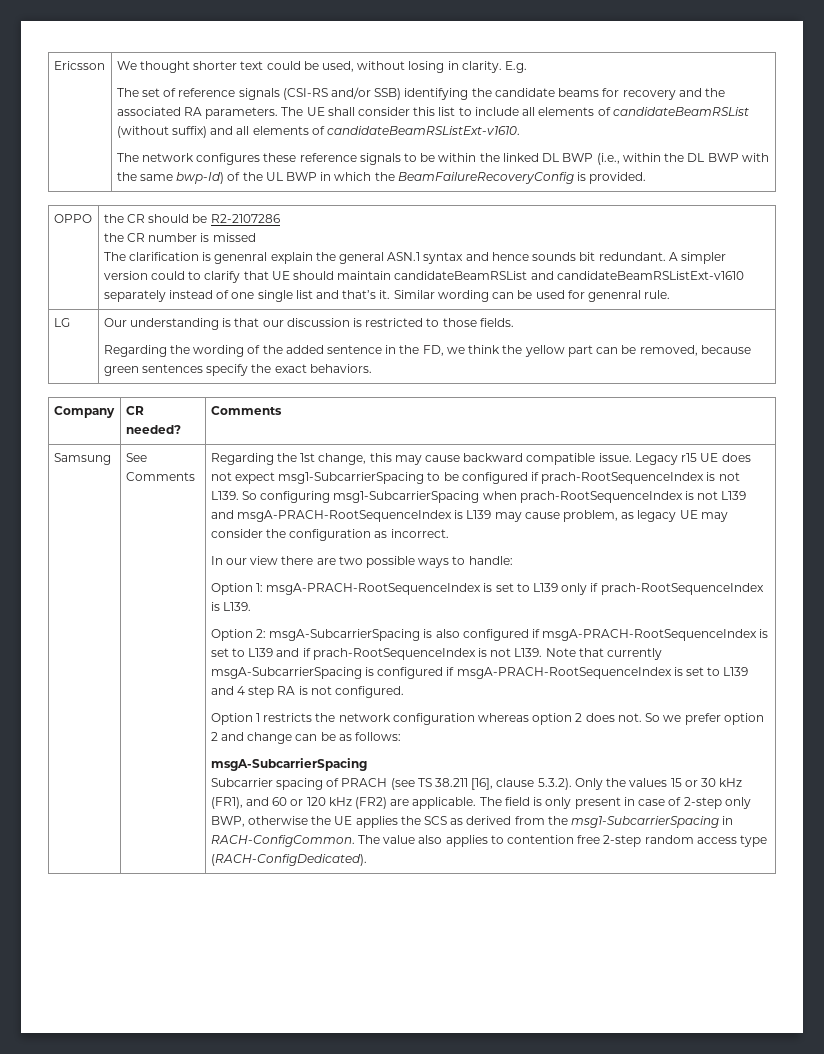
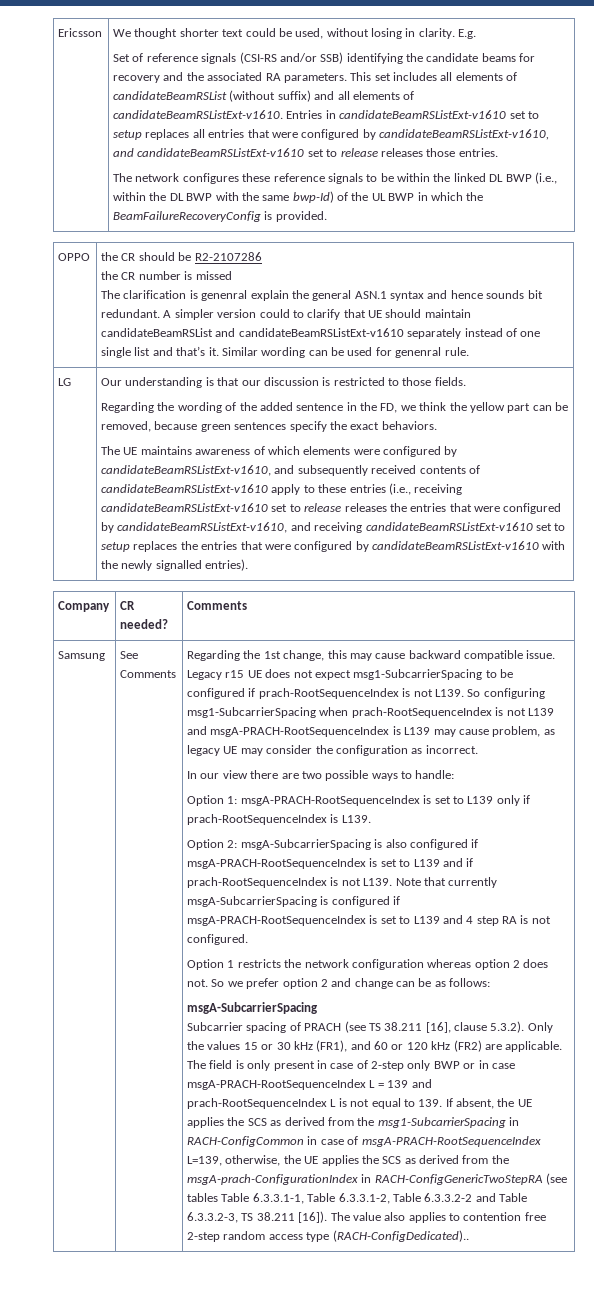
- The set of reference signals (CSI-RS and/or SSB) identifying the candidate beams for recovery and the associated RA parameters.
+ Set of reference signals (CSI-RS and/or SSB) identifying the candidate beams for recovery and the associated RA parameters.
- The UE shall consider this list to include all elements of candidateBeamRSList (without suffix) and all elements of candidateBeamRSListExt-v1610.
+ This set includes all elements of candidateBeamRSList (without suffix) and all elements of candidateBeamRSListExt-v1610. Entries in candidateBeamRSListExt-v1610 set to setup replaces all entries that were configured by candidateBeamRSListExt-v1610, and candidateBeamRSListExt-v1610 set to release releases those entries.
+ The UE maintains awareness of which elements were configured by candidateBeamRSListExt-v1610, and subsequently received contents of candidateBeamRSListExt-v1610 apply to these entries (i.e., receiving candidateBeamRSListExt-v1610 set to release releases the entries that were configured by candidateBeamRSListExt-v1610, and receiving candidateBeamRSListExt-v1610 set to setup replaces the entries that were configured by candidateBeamRSListExt-v1610 with the newly signalled entries).
- The field is only present in case of 2-step only BWP, otherwise the UE applies the SCS as derived from the msg1-SubcarrierSpacing in RACH-ConfigCommon.
+ The field is only present in case of 2-step only BWP or in case msgA-PRACH-RootSequenceIndex L = 139 and prach-RootSequenceIndex L is not equal to 139. If absent, the UE applies the SCS as derived from the msg1-SubcarrierSpacing in RACH-ConfigCommon in case of msgA-PRACH-RootSequenceIndex L=139, otherwise, the UE applies the SCS as derived from the msgA-prach-ConfigurationIndex in RACH-ConfigGenericTwoStepRA (see tables Table 6.3.3.1-1, Table 6.3.3.1-2, Table 6.3.3.2-2 and Table 6.3.3.2-3, TS 38.211 [16]).
- The value also applies to contention free 2-step random access type (RACH-ConfigDedicated).
+ The value also applies to contention free 2-step random access type (RACH-ConfigDedicated)..

